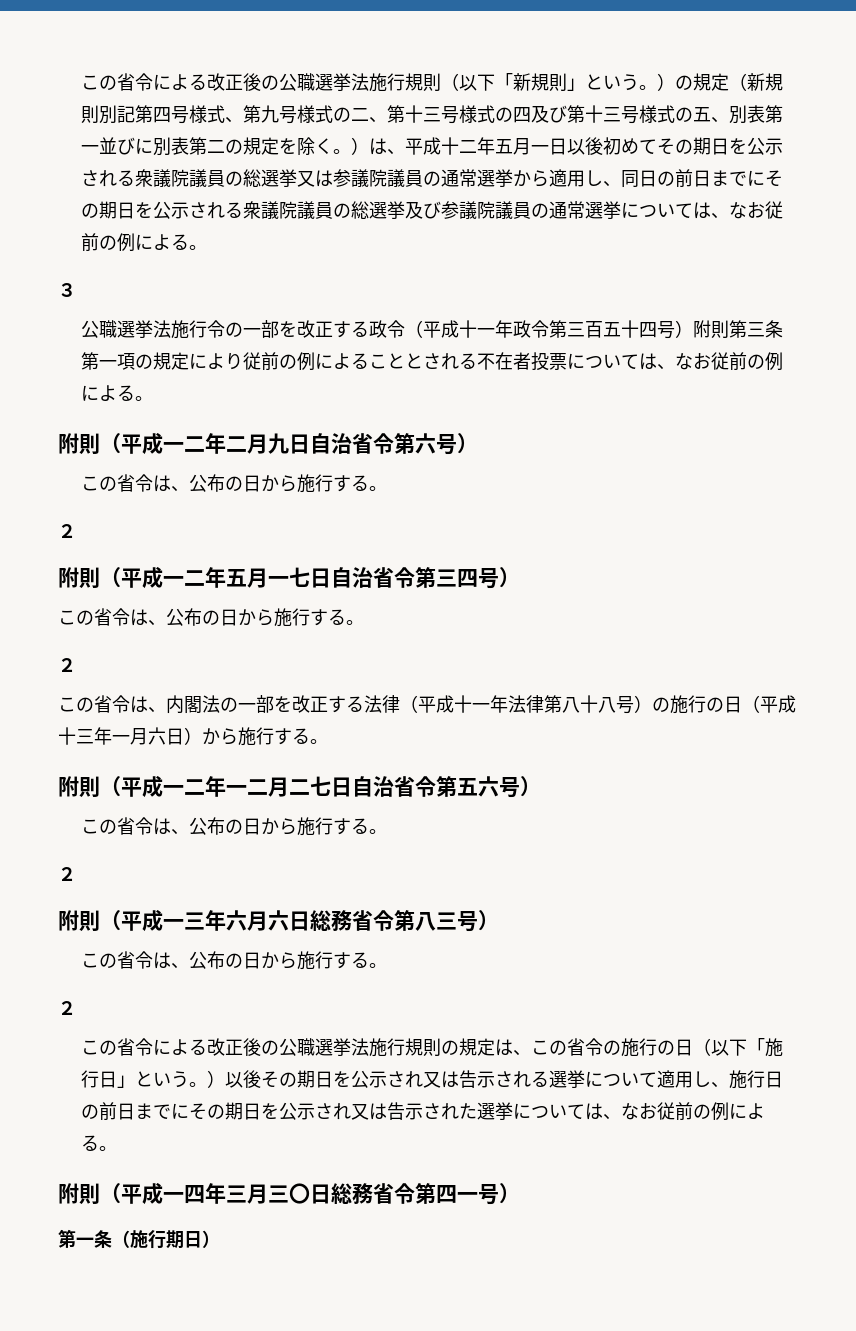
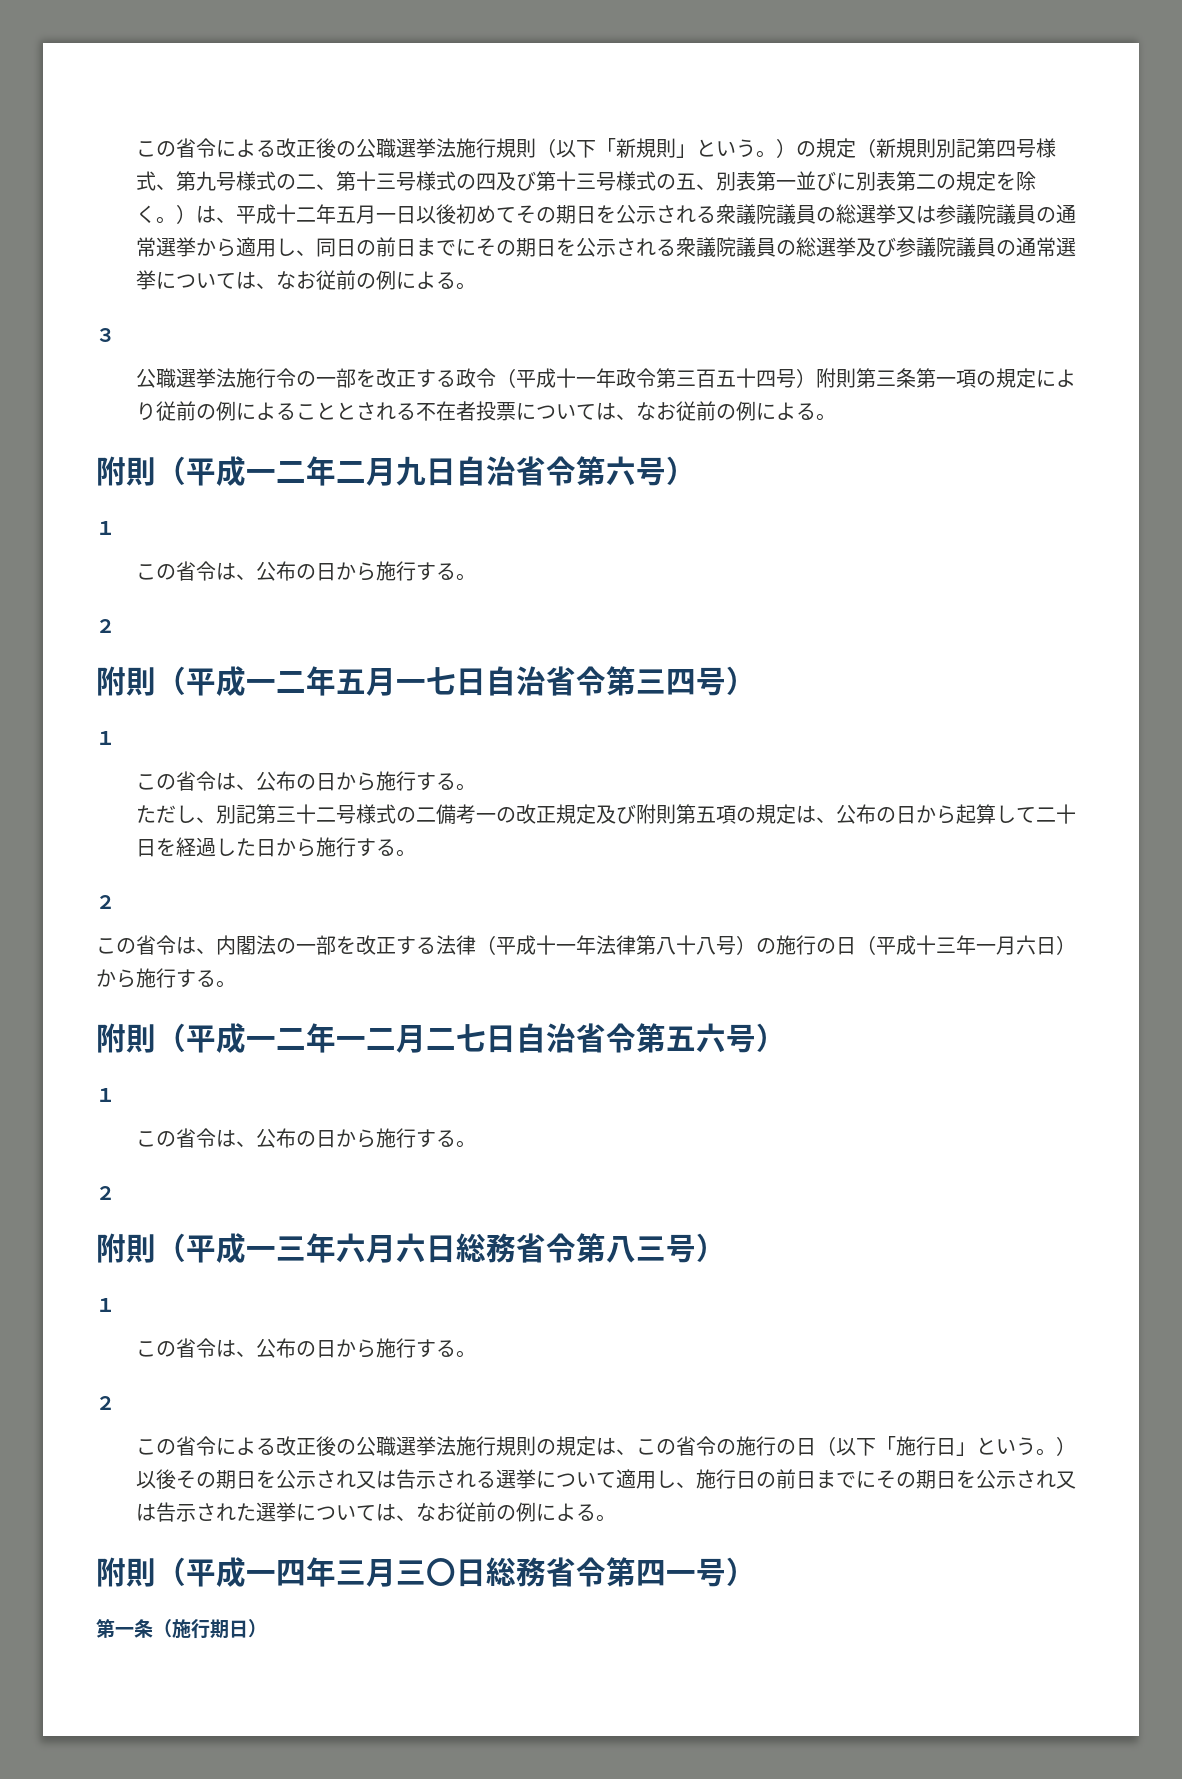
  附則（平成一二年二月九日自治省令第六号）
+ １
  附則（平成一二年五月一七日自治省令第三四号）
+ １
  この省令は、公布の日から施行する。
+ ただし、別記第三十二号様式の二備考一の改正規定及び附則第五項の規定は、公布の日から起算して二十日を経過した日から施行する。
  附則（平成一二年一二月二七日自治省令第五六号）
+ １
  附則（平成一三年六月六日総務省令第八三号）
+ １

